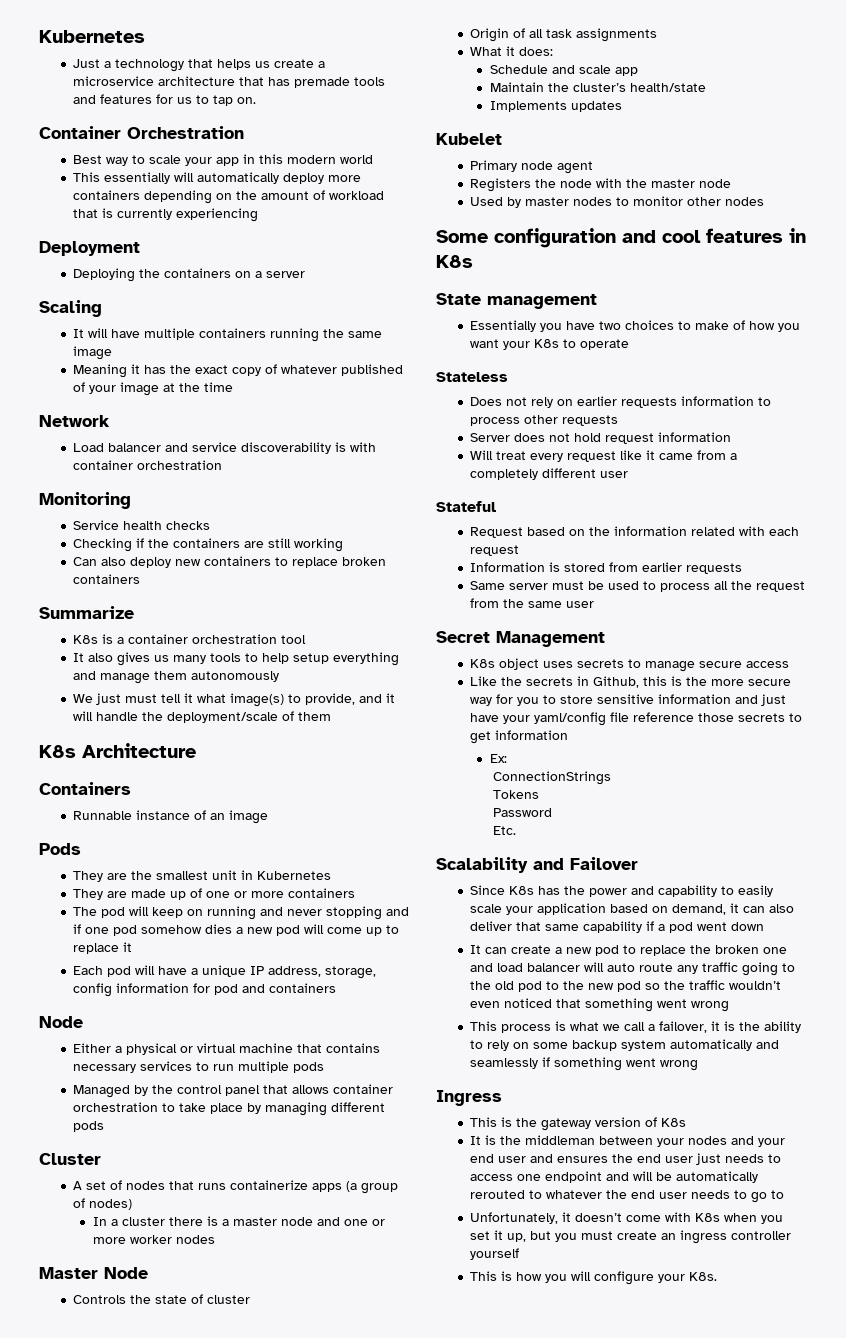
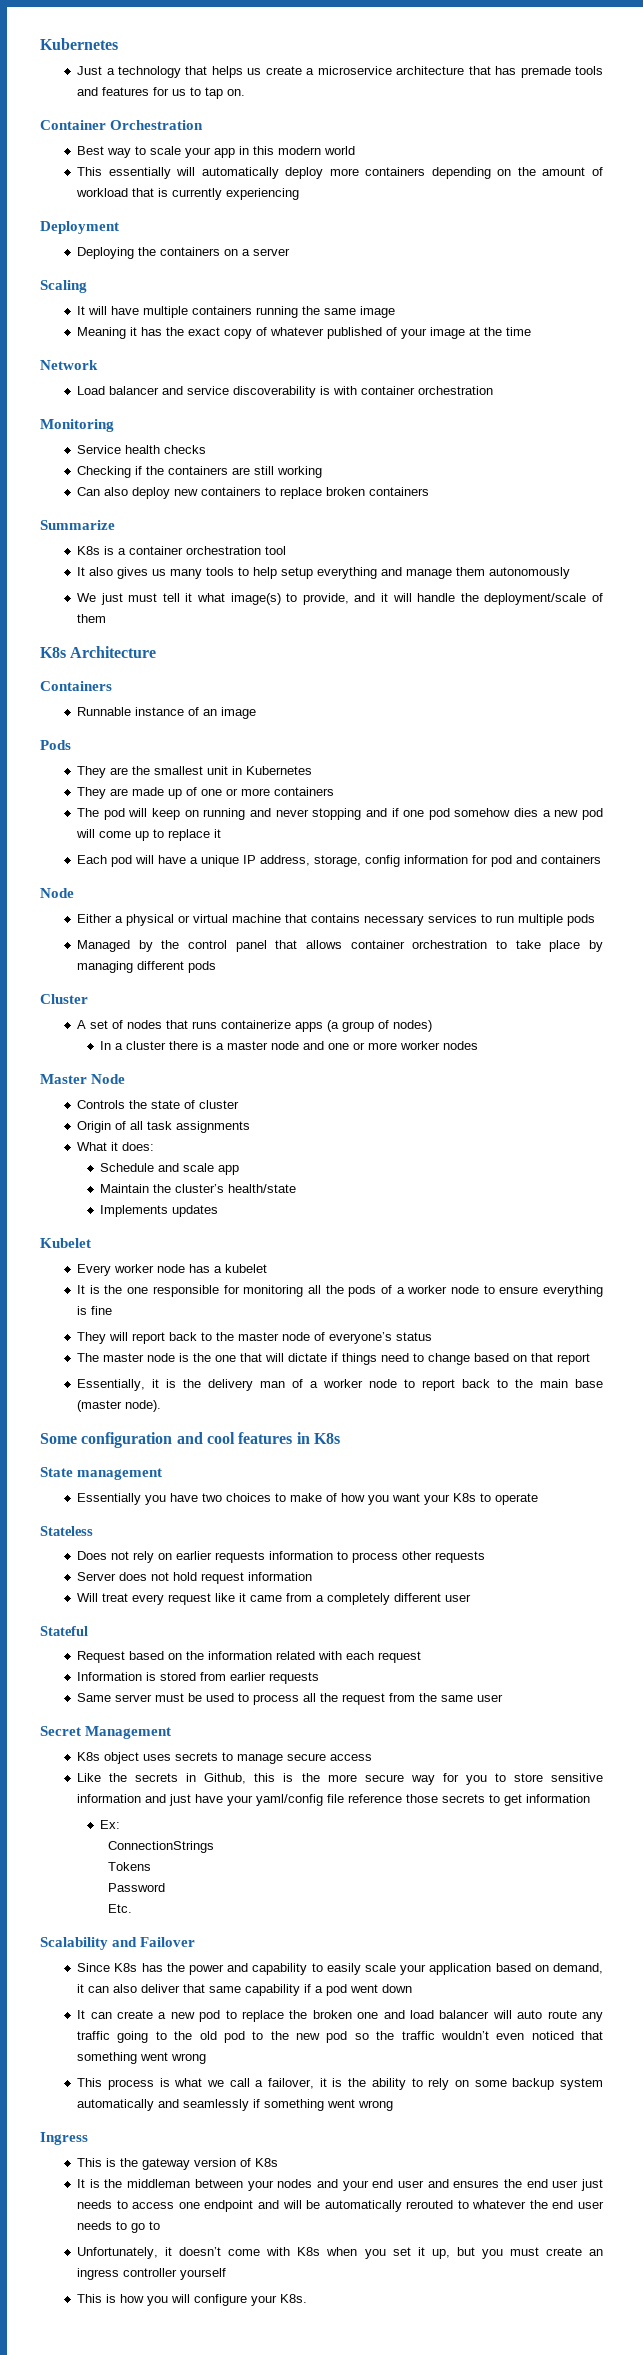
- Primary node agent
- Registers the node with the master node
- Used by master nodes to monitor other nodes
+ Every worker node has a kubelet
+ It is the one responsible for monitoring all the pods of a worker node to ensure everything is fine
+ They will report back to the master node of everyone’s status
+ The master node is the one that will dictate if things need to change based on that report
+ Essentially, it is the delivery man of a worker node to report back to the main base (master node).

